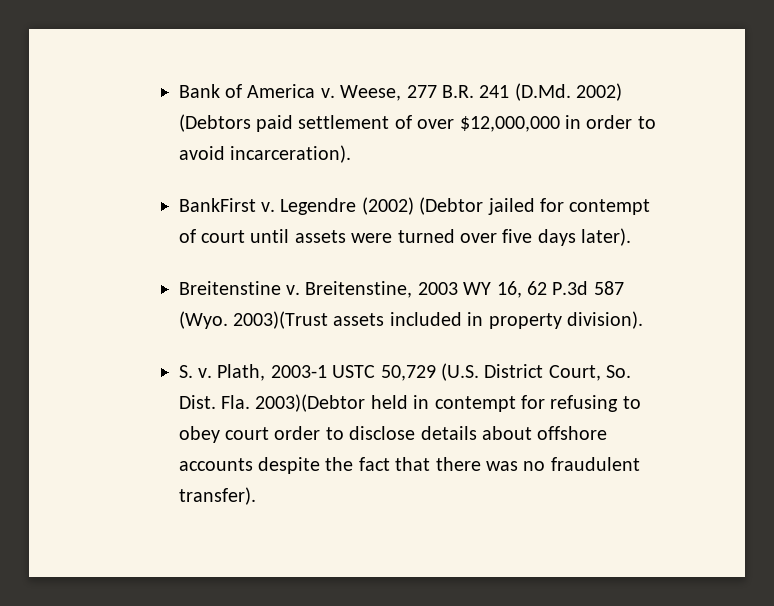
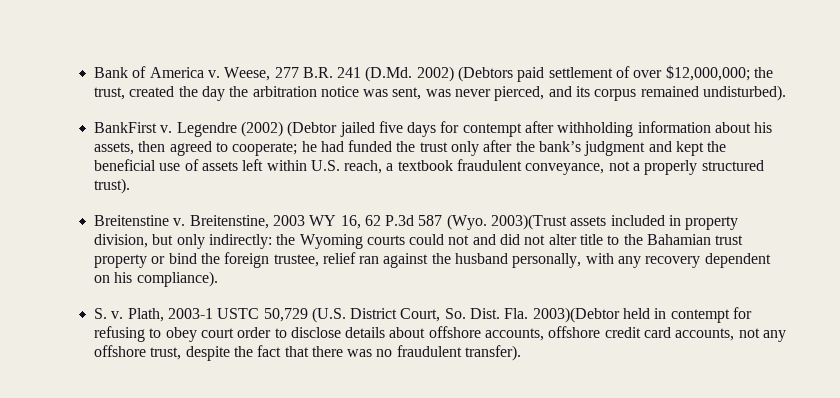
- Weese, 277 B.R. 241 (D.Md. 2002) (Debtors paid settlement of over $12,000,000 in order to avoid incarceration).
+ Weese, 277 B.R. 241 (D.Md. 2002) (Debtors paid settlement of over $12,000,000; the trust, created the day the arbitration notice was sent, was never pierced, and its corpus remained undisturbed).
- Legendre (2002) (Debtor jailed for contempt of court until assets were turned over five days later).
+ Legendre (2002) (Debtor jailed five days for contempt after withholding information about his assets, then agreed to cooperate; he had funded the trust only after the bank’s judgment and kept the beneficial use of assets left within U.S. reach, a textbook fraudulent conveyance, not a properly structured trust).
- Breitenstine, 2003 WY 16, 62 P.3d 587 (Wyo. 2003)(Trust assets included in property division).
+ Breitenstine, 2003 WY 16, 62 P.3d 587 (Wyo. 2003)(Trust assets included in property division, but only indirectly: the Wyoming courts could not and did not alter title to the Bahamian trust property or bind the foreign trustee, relief ran against the husband personally, with any recovery dependent on his compliance).
- Fla. 2003)(Debtor held in contempt for refusing to obey court order to disclose details about offshore accounts despite the fact that there was no fraudulent transfer).
+ Fla. 2003)(Debtor held in contempt for refusing to obey court order to disclose details about offshore accounts, offshore credit card accounts, not any offshore trust, despite the fact that there was no fraudulent transfer).

